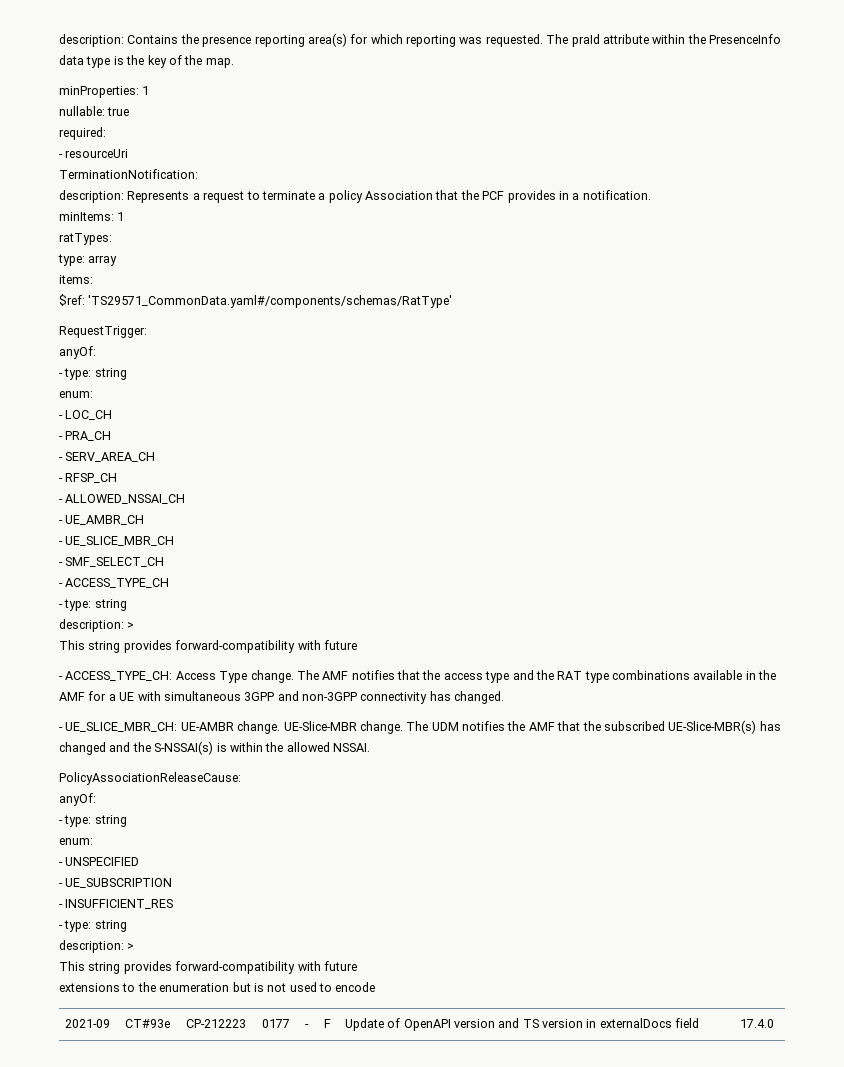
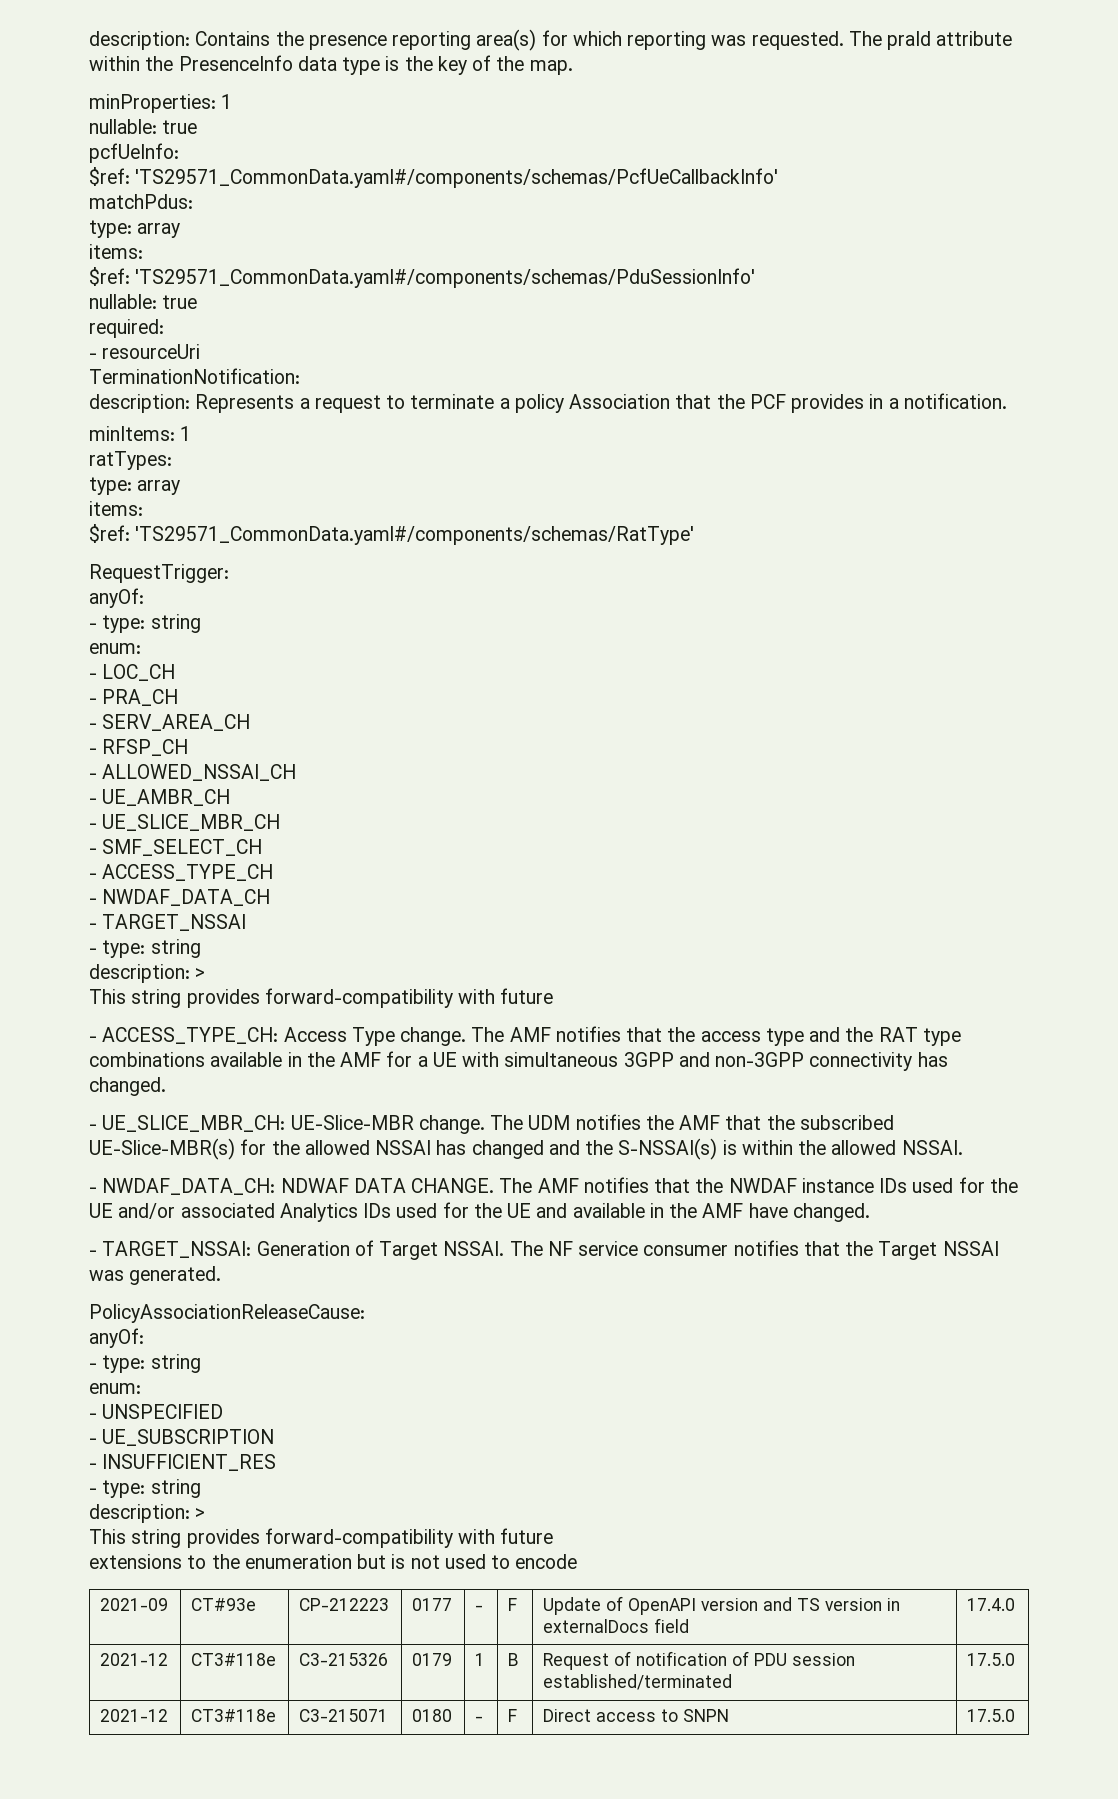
+ pcfUeInfo:
+ $ref: 'TS29571_CommonData.yaml#/components/schemas/PcfUeCallbackInfo'
+ matchPdus:
+ type: array
+ items:
+ $ref: 'TS29571_CommonData.yaml#/components/schemas/PduSessionInfo'
+ nullable: true
+ - NWDAF_DATA_CH
+ - TARGET_NSSAI
- - UE_SLICE_MBR_CH: UE-AMBR change. UE-Slice-MBR change.
+ - UE_SLICE_MBR_CH: UE-Slice-MBR change.
- The UDM notifies the AMF that the subscribed UE-Slice-MBR(s) has changed and the S-NSSAI(s) is within the allowed NSSAI.
+ The UDM notifies the AMF that the subscribed UE-Slice-MBR(s) for the allowed NSSAI has changed and the S-NSSAI(s) is within the allowed NSSAI.
+ - NWDAF_DATA_CH: NDWAF DATA CHANGE. The AMF notifies that the NWDAF instance IDs used for the UE and/or associated Analytics IDs used for the UE and available in the AMF have changed.
+ - TARGET_NSSAI: Generation of Target NSSAI. The NF service consumer notifies that the Target NSSAI was generated.
+ 2021-12 | CT3#118e | C3-215326 | 0179 | 1 | B | Request of notification of PDU session established/terminated | 17.5.0
+ 2021-12 | CT3#118e | C3-215071 | 0180 | - | F | Direct access to SNPN | 17.5.0

